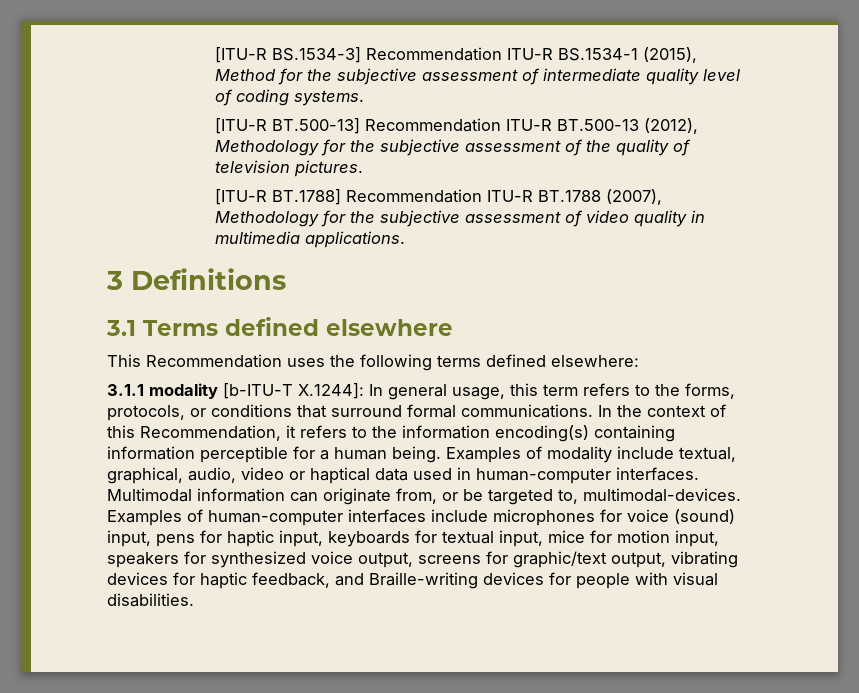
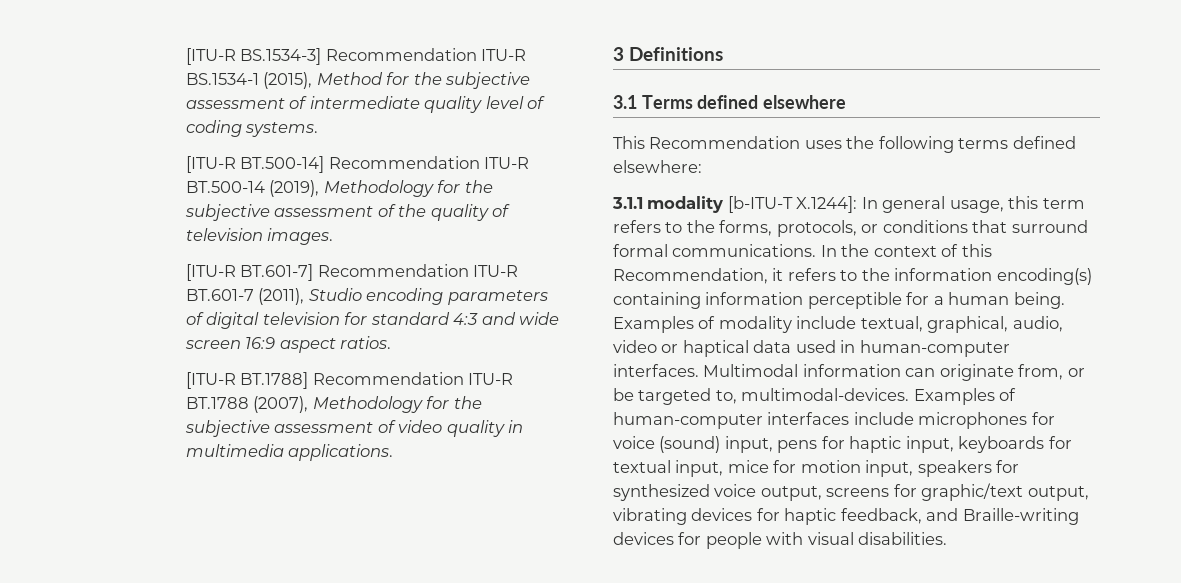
- [ITU-R BT.500-13] Recommendation ITU-R BT.500-13 (2012), Methodology for the subjective assessment of the quality of television pictures.
+ [ITU-R BT.500-14] Recommendation ITU-R BT.500-14 (2019), Methodology for the subjective assessment of the quality of television images.
+ [ITU-R BT.601-7] Recommendation ITU-R BT.601-7 (2011), Studio encoding parameters of digital television for standard 4:3 and wide screen 16:9 aspect ratios.

